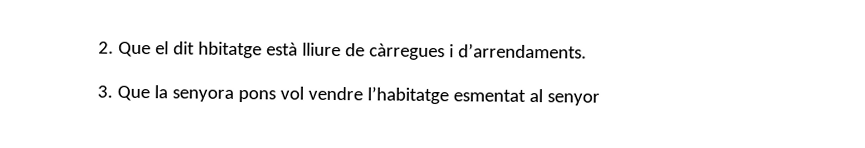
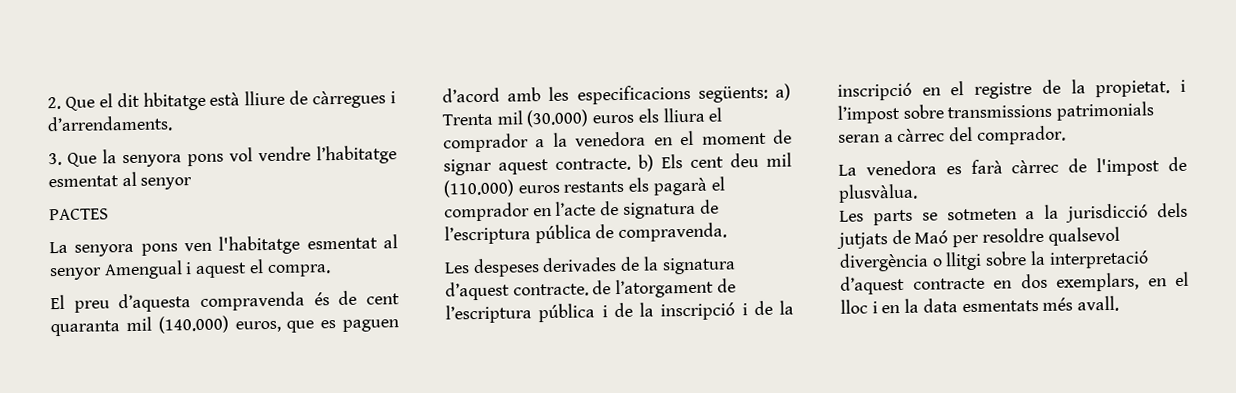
+ PACTES
+ La senyora pons ven l'habitatge esmentat al senyor Amengual i aquest el compra.
+ El preu d’aquesta compravenda és de cent quaranta mil (140.000) euros, que es paguen d’acord amb les especificacions següents: a) Trenta mil (30.000) euros els lliura el comprador a la venedora en el moment de signar aquest contracte. b) Els cent deu mil (110.000) euros restants els pagarà el comprador en l’acte de signatura de l’escriptura pública de compravenda.
+ Les despeses derivades de la signatura d’aquest contracte. de l’atorgament de l’escriptura pública i de la inscripció i de la inscripció en el registre de la propietat. i l’impost sobre transmissions patrimonials seran a càrrec del comprador.
+ La venedora es farà càrrec de l'impost de plusvàlua.
+ Les parts se sotmeten a la jurisdicció dels jutjats de Maó per resoldre qualsevol divergència o llitgi sobre la interpretació d’aquest contracte en dos exemplars, en el lloc i en la data esmentats més avall.

